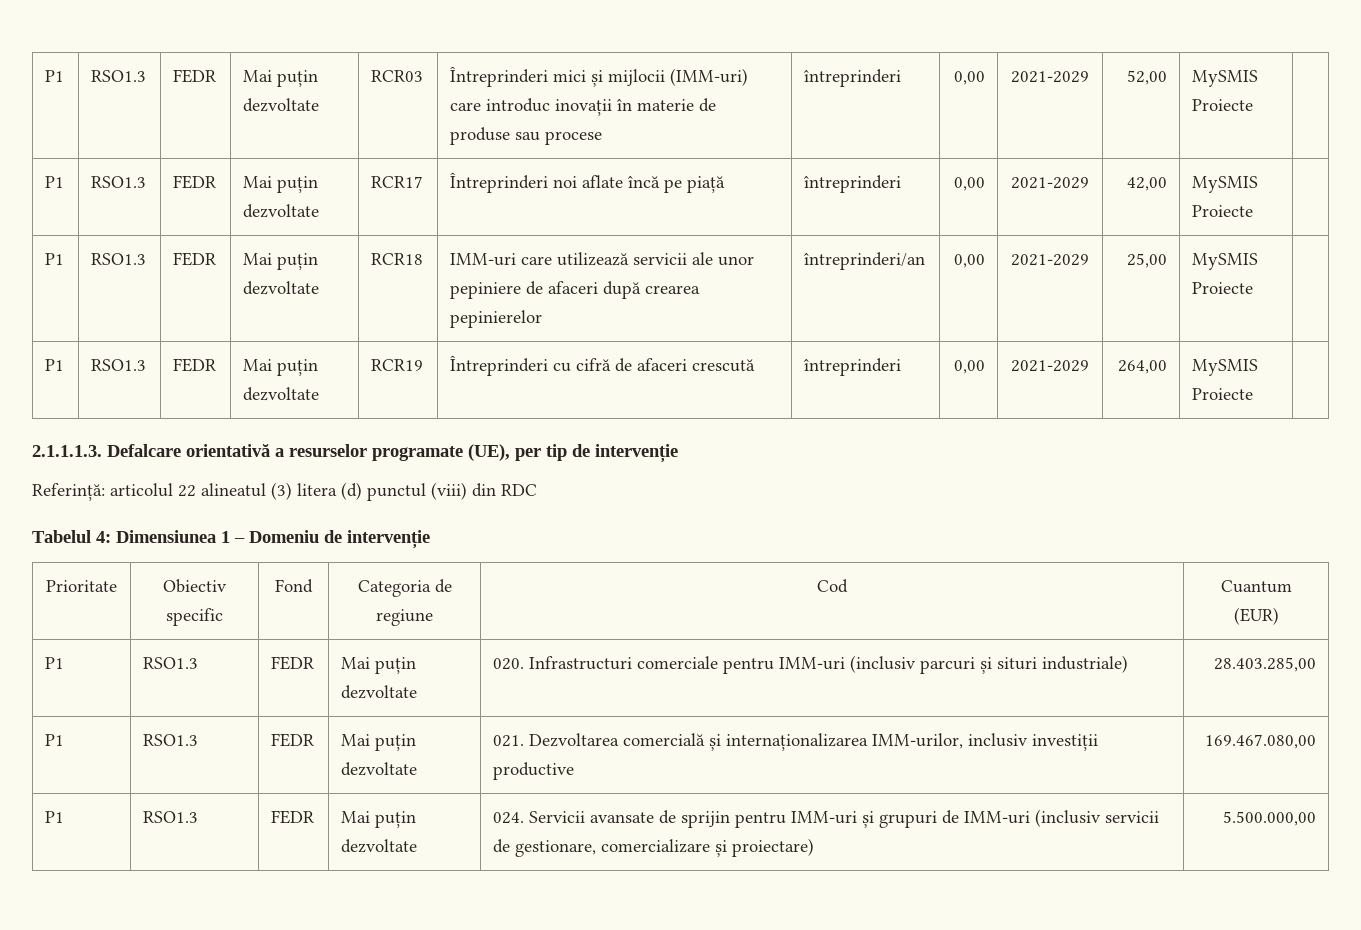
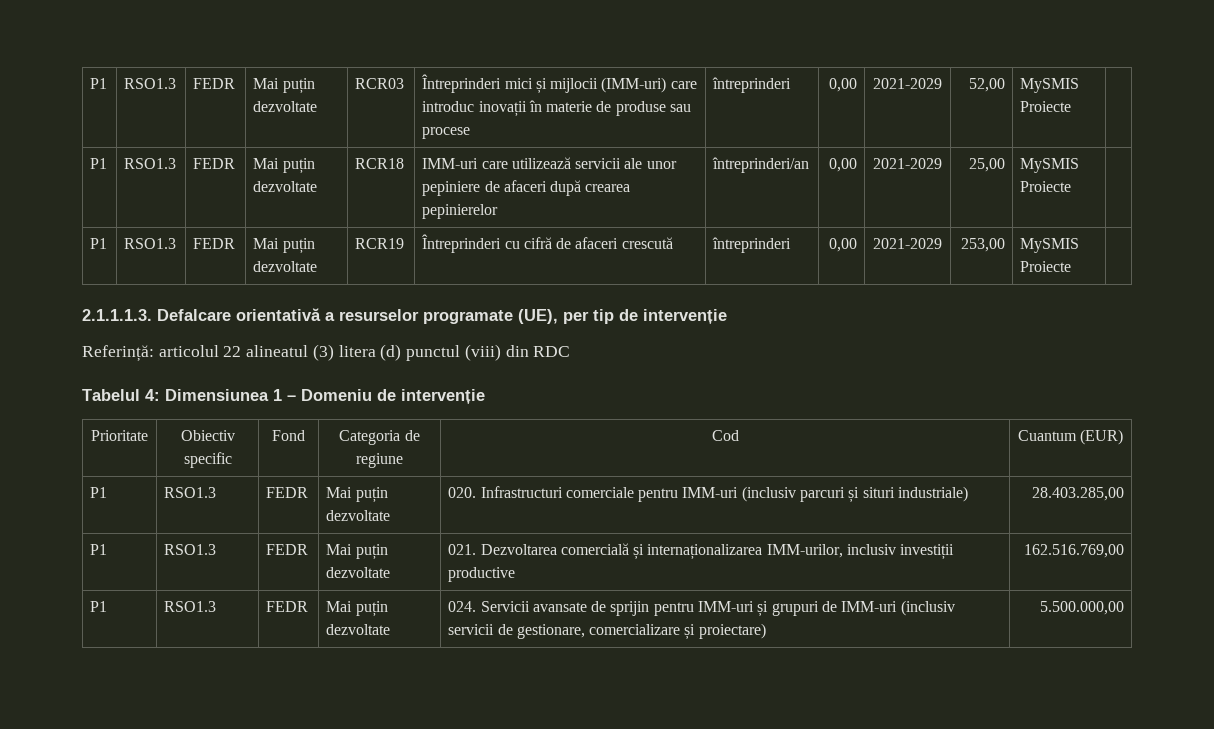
- P1 | RSO1.3 | FEDR | Mai puțin dezvoltate | RCR17 | Întreprinderi noi aflate încă pe piață | întreprinderi | 0,00 | 2021-2029 | 42,00 | MySMIS Proiecte |
- P1 | RSO1.3 | FEDR | Mai puțin dezvoltate | RCR19 | Întreprinderi cu cifră de afaceri crescută | întreprinderi | 0,00 | 2021-2029 | 264,00 | MySMIS Proiecte |
+ P1 | RSO1.3 | FEDR | Mai puțin dezvoltate | RCR19 | Întreprinderi cu cifră de afaceri crescută | întreprinderi | 0,00 | 2021-2029 | 253,00 | MySMIS Proiecte |
- P1 | RSO1.3 | FEDR | Mai puțin dezvoltate | 021. Dezvoltarea comercială și internaționalizarea IMM-urilor, inclusiv investiții productive | 169.467.080,00
+ P1 | RSO1.3 | FEDR | Mai puțin dezvoltate | 021. Dezvoltarea comercială și internaționalizarea IMM-urilor, inclusiv investiții productive | 162.516.769,00

